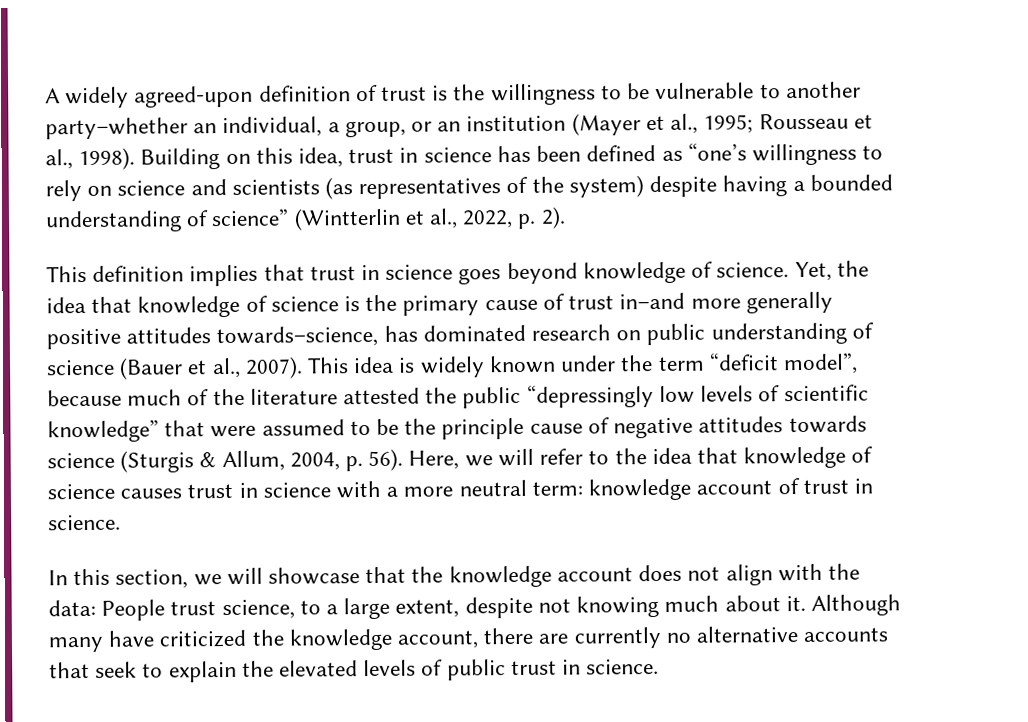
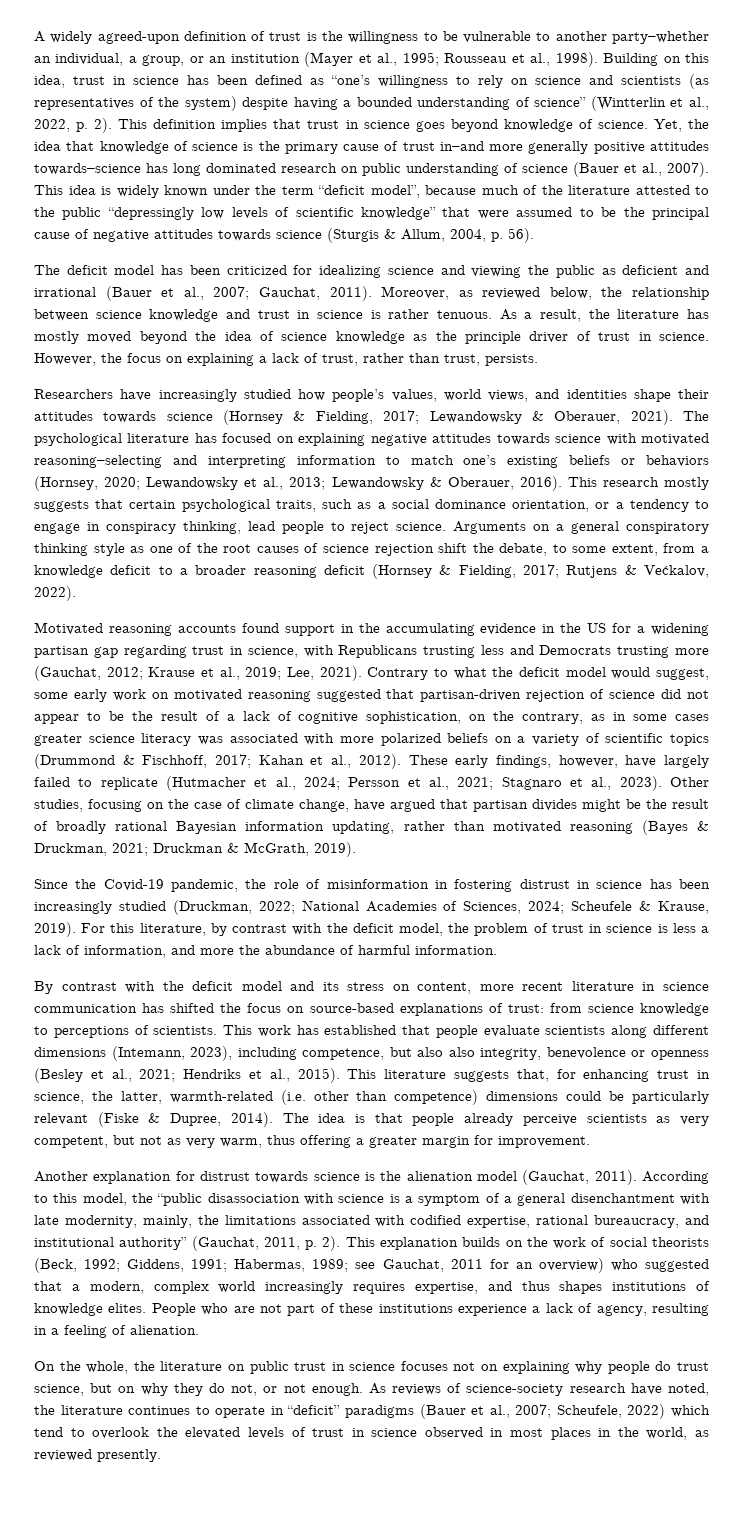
- Building on this idea, trust in science has been defined as “one’s willingness to rely on science and scientists (as representatives of the system) despite having a bounded understanding of science” (Wintterlin et al., 2022, p. 2).
- This definition implies that trust in science goes beyond knowledge of science.
+ Building on this idea, trust in science has been defined as “one’s willingness to rely on science and scientists (as representatives of the system) despite having a bounded understanding of science” (Wintterlin et al., 2022, p. 2). This definition implies that trust in science goes beyond knowledge of science.
- Yet, the idea that knowledge of science is the primary cause of trust in–and more generally positive attitudes towards–science, has dominated research on public understanding of science (Bauer et al., 2007).
+ Yet, the idea that knowledge of science is the primary cause of trust in–and more generally positive attitudes towards–science has long dominated research on public understanding of science (Bauer et al., 2007).
- This idea is widely known under the term “deficit model”, because much of the literature attested the public “depressingly low levels of scientific knowledge” that were assumed to be the principle cause of negative attitudes towards science (Sturgis & Allum, 2004, p. 56). Here, we will refer to the idea that knowledge of science causes trust in science with a more neutral term: knowledge account of trust in science.
- In this section, we will showcase that the knowledge account does not align with the data: People trust science, to a large extent, despite not knowing much about it. Although many have criticized the knowledge account, there are currently no alternative accounts that seek to explain the elevated levels of public trust in science.
+ This idea is widely known under the term “deficit model”, because much of the literature attested to the public “depressingly low levels of scientific knowledge” that were assumed to be the principal cause of negative attitudes towards science (Sturgis & Allum, 2004, p. 56).
+ The deficit model has been criticized for idealizing science and viewing the public as deficient and irrational (Bauer et al., 2007; Gauchat, 2011). Moreover, as reviewed below, the relationship between science knowledge and trust in science is rather tenuous. As a result, the literature has mostly moved beyond the idea of science knowledge as the principle driver of trust in science. However, the focus on explaining a lack of trust, rather than trust, persists.
+ Researchers have increasingly studied how people’s values, world views, and identities shape their attitudes towards science (Hornsey & Fielding, 2017; Lewandowsky & Oberauer, 2021). The psychological literature has focused on explaining negative attitudes towards science with motivated reasoning–selecting and interpreting information to match one’s existing beliefs or behaviors (Hornsey, 2020; Lewandowsky et al., 2013; Lewandowsky & Oberauer, 2016). This research mostly suggests that certain psychological traits, such as a social dominance orientation, or a tendency to engage in conspiracy thinking, lead people to reject science. Arguments on a general conspiratory thinking style as one of the root causes of science rejection shift the debate, to some extent, from a knowledge deficit to a broader reasoning deficit (Hornsey & Fielding, 2017; Rutjens & Većkalov, 2022).
+ Motivated reasoning accounts found support in the accumulating evidence in the US for a widening partisan gap regarding trust in science, with Republicans trusting less and Democrats trusting more (Gauchat, 2012; Krause et al., 2019; Lee, 2021). Contrary to what the deficit model would suggest, some early work on motivated reasoning suggested that partisan-driven rejection of science did not appear to be the result of a lack of cognitive sophistication, on the contrary, as in some cases greater science literacy was associated with more polarized beliefs on a variety of scientific topics (Drummond & Fischhoff, 2017; Kahan et al., 2012). These early findings, however, have largely failed to replicate (Hutmacher et al., 2024; Persson et al., 2021; Stagnaro et al., 2023). Other studies, focusing on the case of climate change, have argued that partisan divides might be the result of broadly rational Bayesian information updating, rather than motivated reasoning (Bayes & Druckman, 2021; Druckman & McGrath, 2019).
+ Since the Covid-19 pandemic, the role of misinformation in fostering distrust in science has been increasingly studied (Druckman, 2022; National Academies of Sciences, 2024; Scheufele & Krause, 2019). For this literature, by contrast with the deficit model, the problem of trust in science is less a lack of information, and more the abundance of harmful information.
+ By contrast with the deficit model and its stress on content, more recent literature in science communication has shifted the focus on source-based explanations of trust: from science knowledge to perceptions of scientists. This work has established that people evaluate scientists along different dimensions (Intemann, 2023), including competence, but also also integrity, benevolence or openness (Besley et al., 2021; Hendriks et al., 2015). This literature suggests that, for enhancing trust in science, the latter, warmth-related (i.e. other than competence) dimensions could be particularly relevant (Fiske & Dupree, 2014). The idea is that people already perceive scientists as very competent, but not as very warm, thus offering a greater margin for improvement.
+ Another explanation for distrust towards science is the alienation model (Gauchat, 2011). According to this model, the “public disassociation with science is a symptom of a general disenchantment with late modernity, mainly, the limitations associated with codified expertise, rational bureaucracy, and institutional authority” (Gauchat, 2011, p. 2). This explanation builds on the work of social theorists (Beck, 1992; Giddens, 1991; Habermas, 1989; see Gauchat, 2011 for an overview) who suggested that a modern, complex world increasingly requires expertise, and thus shapes institutions of knowledge elites. People who are not part of these institutions experience a lack of agency, resulting in a feeling of alienation.
+ On the whole, the literature on public trust in science focuses not on explaining why people do trust science, but on why they do not, or not enough. As reviews of science-society research have noted, the literature continues to operate in “deficit” paradigms (Bauer et al., 2007; Scheufele, 2022) which tend to overlook the elevated levels of trust in science observed in most places in the world, as reviewed presently.

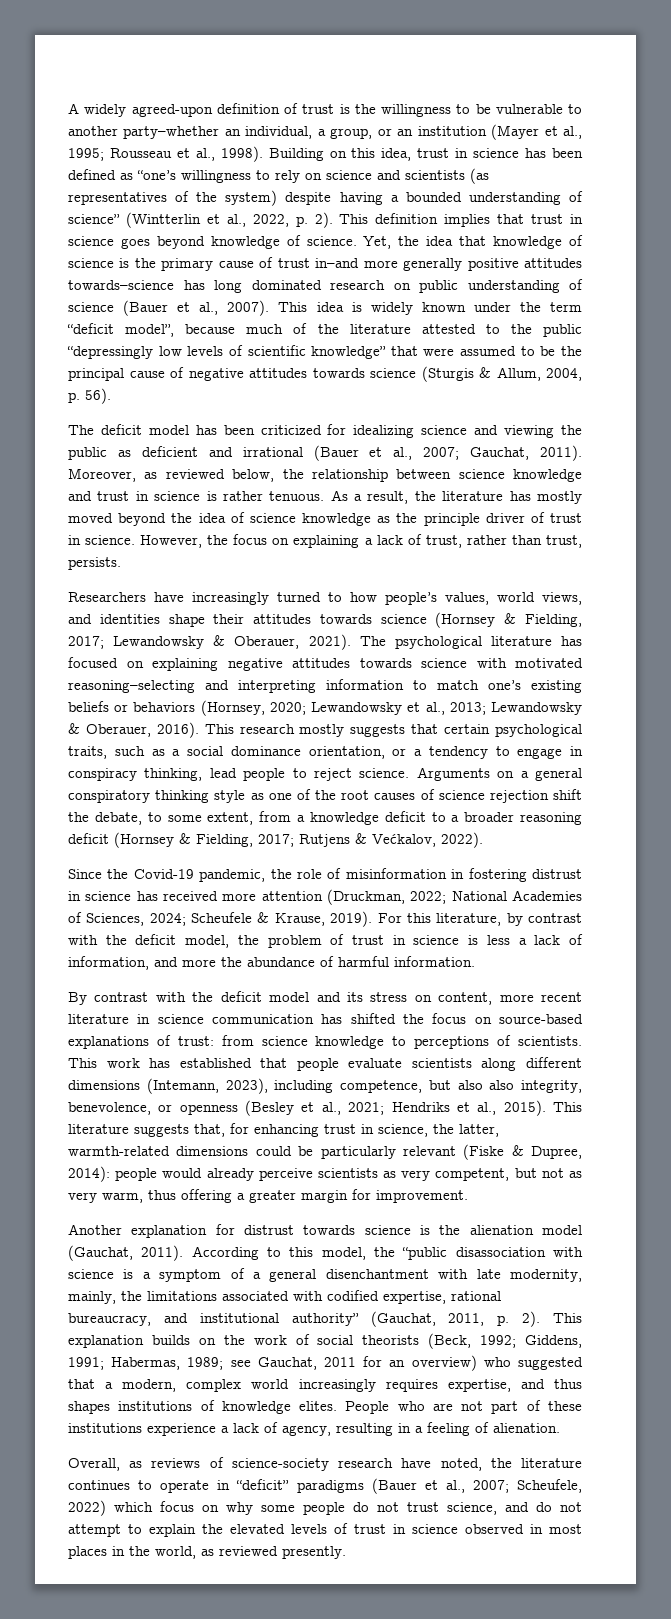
- Researchers have increasingly studied how people’s values, world views, and identities shape their attitudes towards science (Hornsey & Fielding, 2017; Lewandowsky & Oberauer, 2021).
+ Researchers have increasingly turned to how people’s values, world views, and identities shape their attitudes towards science (Hornsey & Fielding, 2017; Lewandowsky & Oberauer, 2021).
- Motivated reasoning accounts found support in the accumulating evidence in the US for a widening partisan gap regarding trust in science, with Republicans trusting less and Democrats trusting more (Gauchat, 2012; Krause et al., 2019; Lee, 2021). Contrary to what the deficit model would suggest, some early work on motivated reasoning suggested that partisan-driven rejection of science did not appear to be the result of a lack of cognitive sophistication, on the contrary, as in some cases greater science literacy was associated with more polarized beliefs on a variety of scientific topics (Drummond & Fischhoff, 2017; Kahan et al., 2012). These early findings, however, have largely failed to replicate (Hutmacher et al., 2024; Persson et al., 2021; Stagnaro et al., 2023). Other studies, focusing on the case of climate change, have argued that partisan divides might be the result of broadly rational Bayesian information updating, rather than motivated reasoning (Bayes & Druckman, 2021; Druckman & McGrath, 2019).
- Since the Covid-19 pandemic, the role of misinformation in fostering distrust in science has been increasingly studied (Druckman, 2022; National Academies of Sciences, 2024; Scheufele & Krause, 2019).
+ Since the Covid-19 pandemic, the role of misinformation in fostering distrust in science has received more attention (Druckman, 2022; National Academies of Sciences, 2024; Scheufele & Krause, 2019).
- This work has established that people evaluate scientists along different dimensions (Intemann, 2023), including competence, but also also integrity, benevolence or openness (Besley et al., 2021; Hendriks et al., 2015).
+ This work has established that people evaluate scientists along different dimensions (Intemann, 2023), including competence, but also also integrity, benevolence, or openness (Besley et al., 2021; Hendriks et al., 2015).
- This literature suggests that, for enhancing trust in science, the latter, warmth-related (i.e. other than competence) dimensions could be particularly relevant (Fiske & Dupree, 2014). The idea is that people already perceive scientists as very competent, but not as very warm, thus offering a greater margin for improvement.
+ This literature suggests that, for enhancing trust in science, the latter, warmth-related dimensions could be particularly relevant (Fiske & Dupree, 2014): people would already perceive scientists as very competent, but not as very warm, thus offering a greater margin for improvement.
- On the whole, the literature on public trust in science focuses not on explaining why people do trust science, but on why they do not, or not enough. As reviews of science-society research have noted, the literature continues to operate in “deficit” paradigms (Bauer et al., 2007; Scheufele, 2022) which tend to overlook the elevated levels of trust in science observed in most places in the world, as reviewed presently.
+ Overall, as reviews of science-society research have noted, the literature continues to operate in “deficit” paradigms (Bauer et al., 2007; Scheufele, 2022) which focus on why some people do not trust science, and do not attempt to explain the elevated levels of trust in science observed in most places in the world, as reviewed presently.

